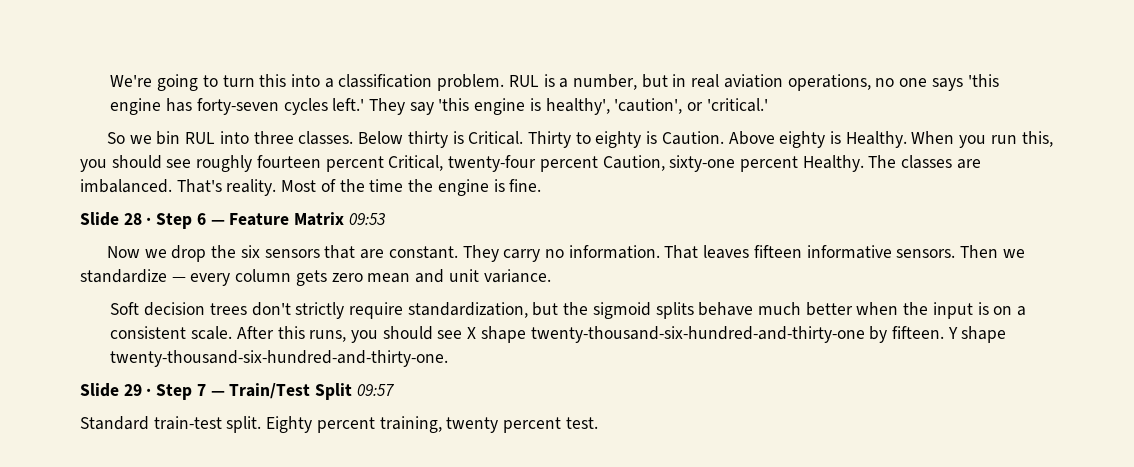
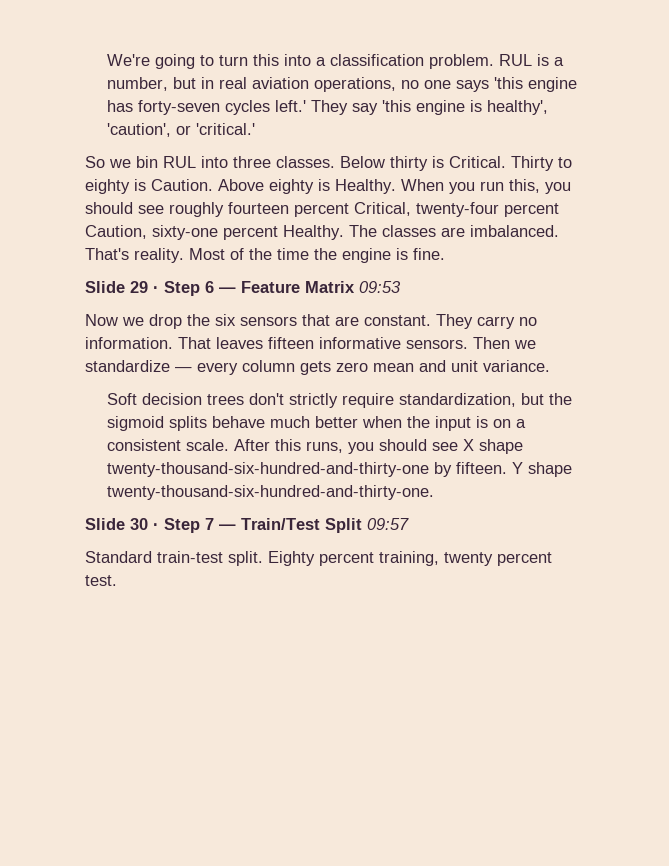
- Slide 28 · Step 6 — Feature Matrix 09:53
+ Slide 29 · Step 6 — Feature Matrix 09:53
- Slide 29 · Step 7 — Train/Test Split 09:57
+ Slide 30 · Step 7 — Train/Test Split 09:57

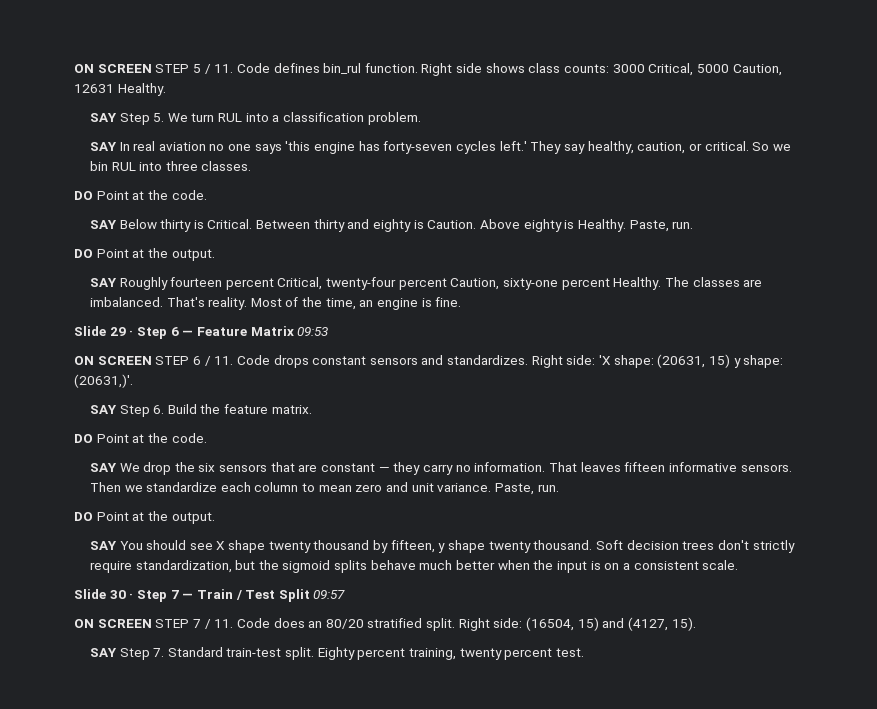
- We're going to turn this into a classification problem. RUL is a number, but in real aviation operations, no one says 'this engine has forty-seven cycles left.'
+ ON SCREEN STEP 5 / 11. Code defines bin_rul function. Right side shows class counts: 3000 Critical, 5000 Caution, 12631 Healthy.
+ SAY Step 5. We turn RUL into a classification problem.
+ SAY In real aviation no one says 'this engine has forty-seven cycles left.'
- They say 'this engine is healthy', 'caution', or 'critical.'
- So we bin RUL into three classes. Below thirty is Critical.
+ They say healthy, caution, or critical. So we bin RUL into three classes.
+ DO Point at the code.
+ SAY Below thirty is Critical.
- Thirty to eighty is Caution.
+ Between thirty and eighty is Caution.
- Above eighty is Healthy. When you run this, you should see roughly fourteen percent Critical, twenty-four percent Caution, sixty-one percent Healthy.
+ Above eighty is Healthy. Paste, run.
+ DO Point at the output.
+ SAY Roughly fourteen percent Critical, twenty-four percent Caution, sixty-one percent Healthy.
- Most of the time the engine is fine.
+ Most of the time, an engine is fine.
- Now we drop the six sensors that are constant. They carry no information.
+ ON SCREEN STEP 6 / 11. Code drops constant sensors and standardizes. Right side: 'X shape: (20631, 15) y shape: (20631,)'.
+ SAY Step 6. Build the feature matrix.
+ DO Point at the code.
+ SAY We drop the six sensors that are constant — they carry no information.
- Then we standardize — every column gets zero mean and unit variance.
- Soft decision trees don't strictly require standardization, but the sigmoid splits behave much better when the input is on a consistent scale. After this runs, you should see X shape twenty-thousand-six-hundred-and-thirty-one by fifteen. Y shape twenty-thousand-six-hundred-and-thirty-one.
+ Then we standardize each column to mean zero and unit variance. Paste, run.
+ DO Point at the output.
+ SAY You should see X shape twenty thousand by fifteen, y shape twenty thousand. Soft decision trees don't strictly require standardization, but the sigmoid splits behave much better when the input is on a consistent scale.
- Slide 30 · Step 7 — Train/Test Split 09:57
+ Slide 30 · Step 7 — Train / Test Split 09:57
- Standard train-test split.
+ ON SCREEN STEP 7 / 11. Code does an 80/20 stratified split. Right side: (16504, 15) and (4127, 15).
+ SAY Step 7. Standard train-test split.

